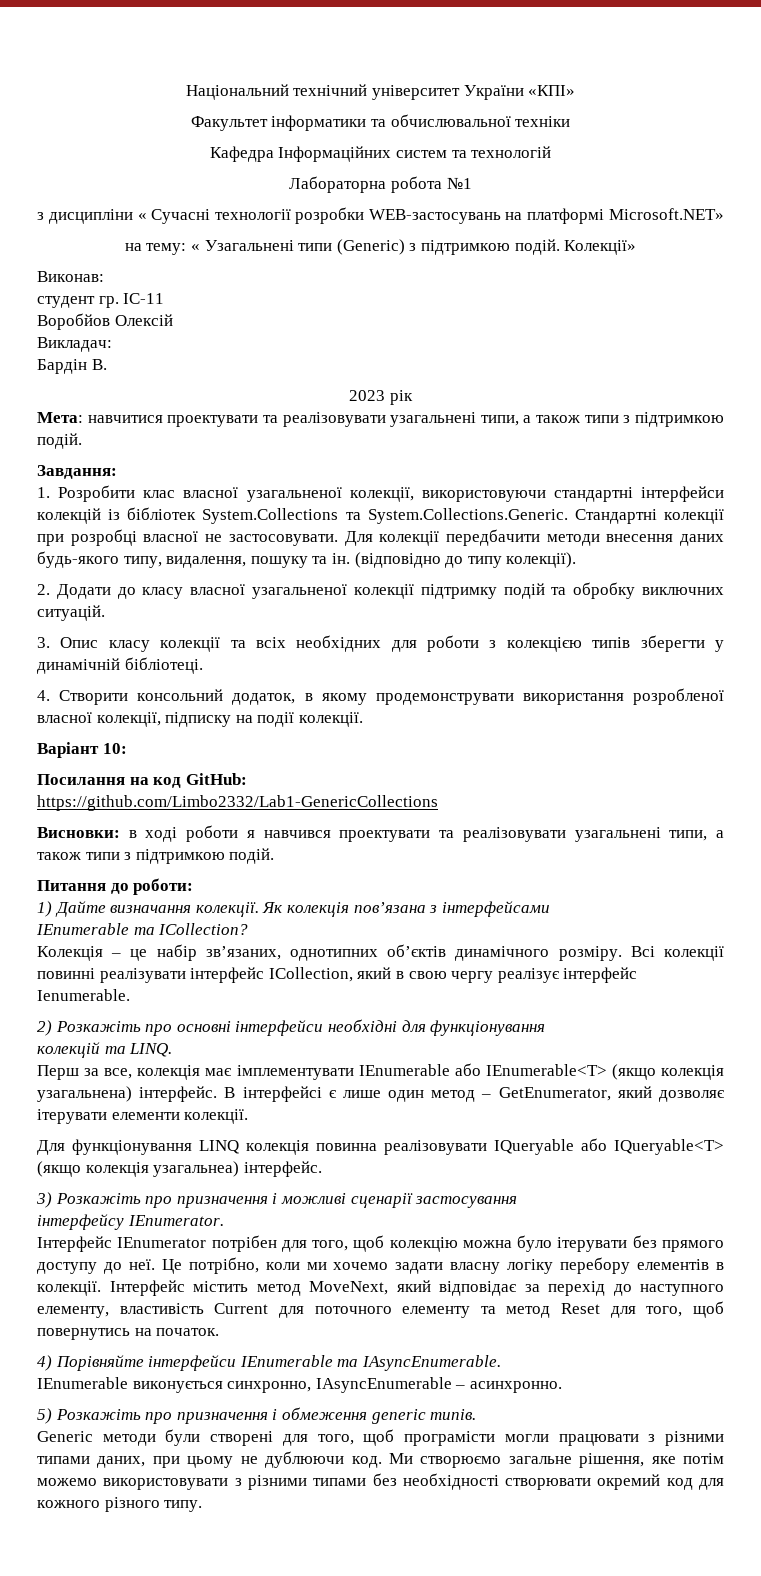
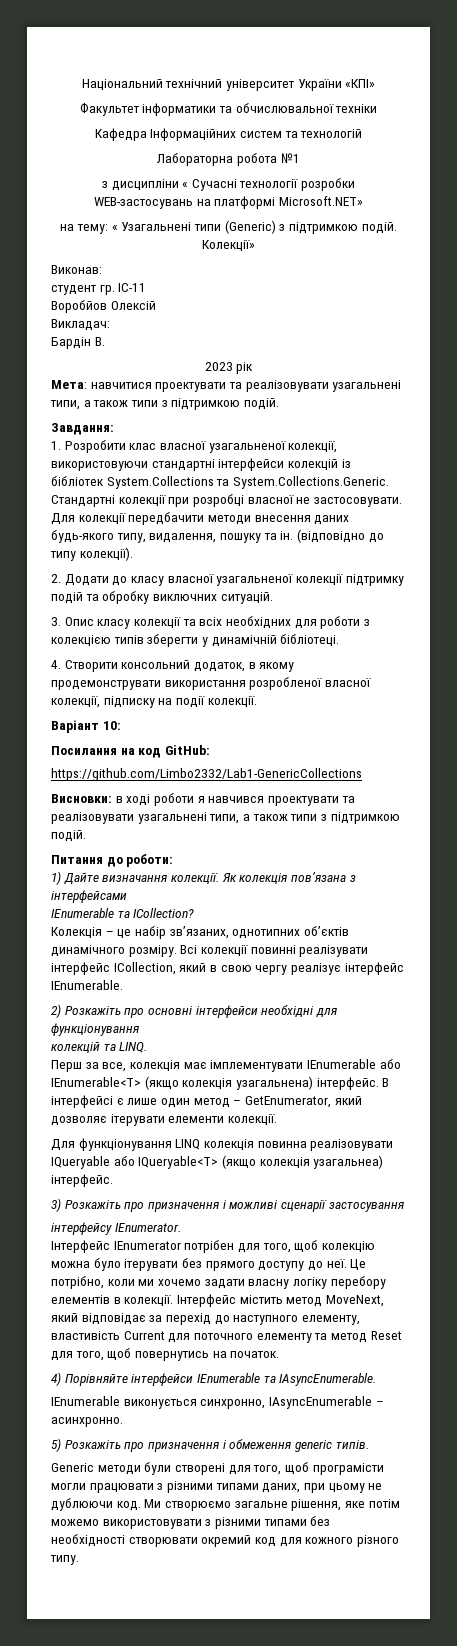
- Всі колекції повинні реалізувати інтерфейс ICollection, який в свою чергу реалізує інтерфейс Ienumerable.
+ Всі колекції повинні реалізувати інтерфейс ICollection, який в свою чергу реалізує інтерфейс IEnumerable.

